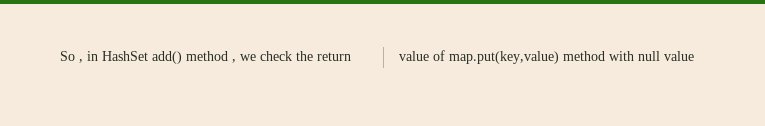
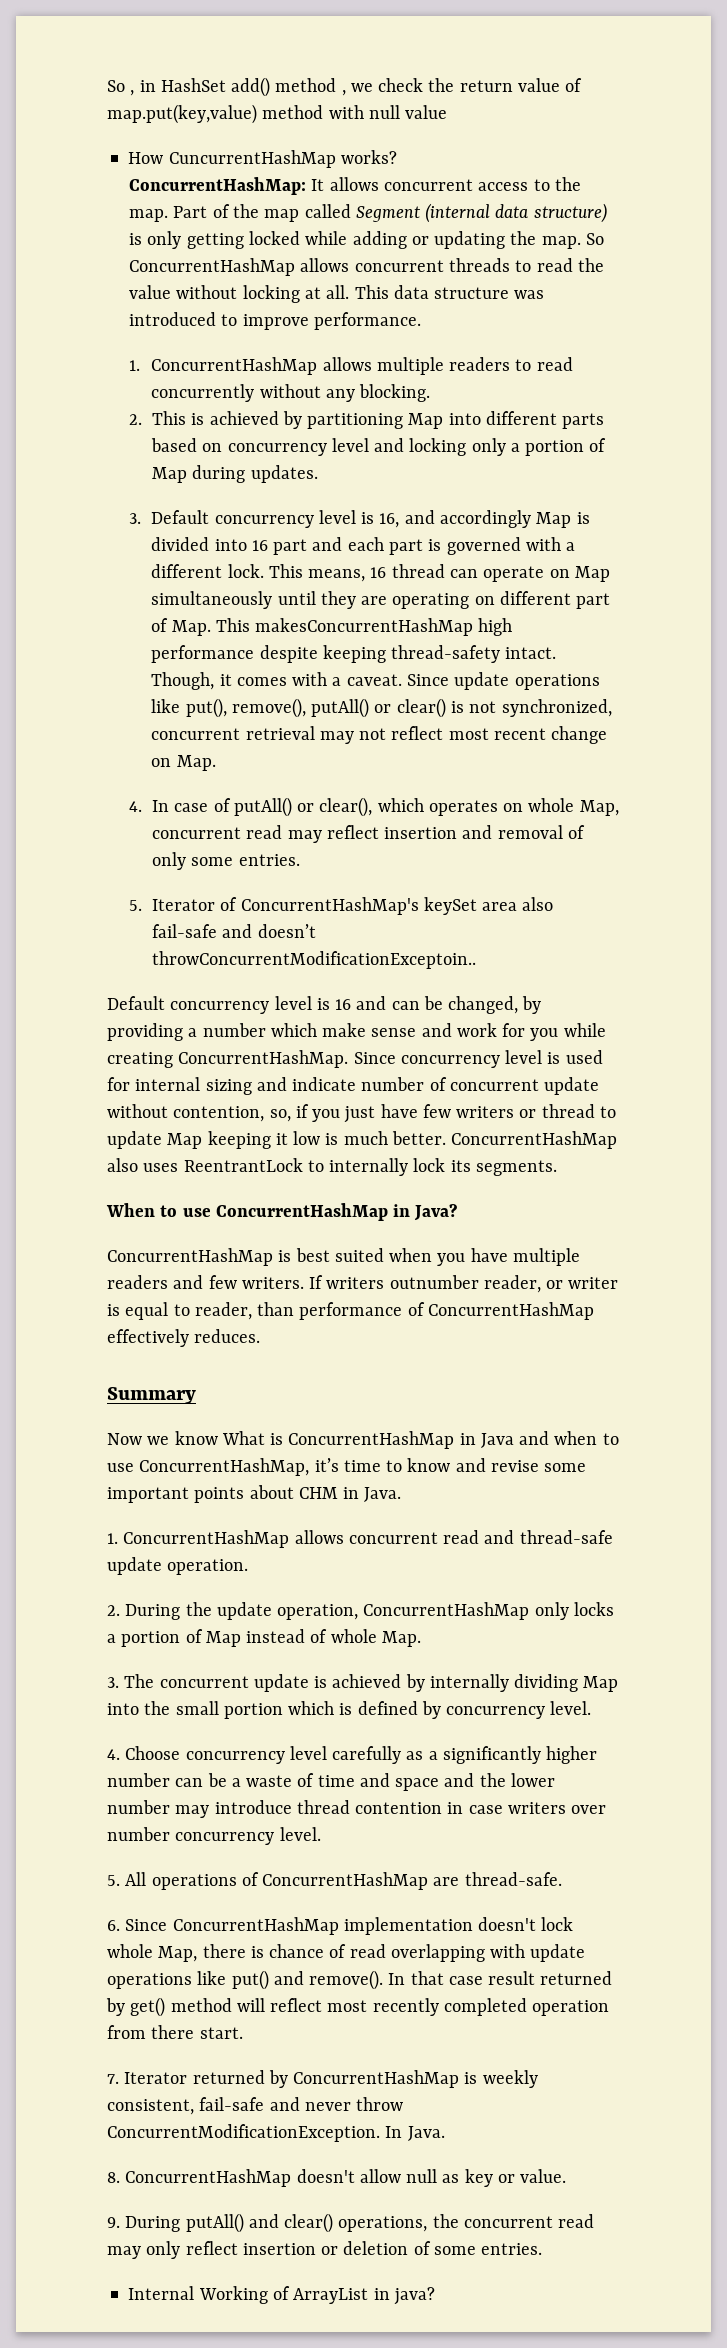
+ How CuncurrentHashMap works?
+ ConcurrentHashMap: It allows concurrent access to the map. Part of the map called Segment (internal data structure) is only getting locked while adding or updating the map. So ConcurrentHashMap allows concurrent threads to read the value without locking at all. This data structure was introduced to improve performance.
+ 1. ConcurrentHashMap allows multiple readers to read concurrently without any blocking.
+ 2. This is achieved by partitioning Map into different parts based on concurrency level and locking only a portion of Map during updates.
+ 3. Default concurrency level is 16, and accordingly Map is divided into 16 part and each part is governed with a different lock. This means, 16 thread can operate on Map simultaneously until they are operating on different part of Map. This makesConcurrentHashMap high performance despite keeping thread-safety intact. Though, it comes with a caveat. Since update operations like put(), remove(), putAll() or clear() is not synchronized, concurrent retrieval may not reflect most recent change on Map.
+ 4. In case of putAll() or clear(), which operates on whole Map, concurrent read may reflect insertion and removal of only some entries.
+ 5. Iterator of ConcurrentHashMap's keySet area also fail-safe and doesn’t throwConcurrentModificationExceptoin..
+ Default concurrency level is 16 and can be changed, by providing a number which make sense and work for you while creating ConcurrentHashMap. Since concurrency level is used for internal sizing and indicate number of concurrent update without contention, so, if you just have few writers or thread to update Map keeping it low is much better. ConcurrentHashMap also uses ReentrantLock to internally lock its segments.
+ When to use ConcurrentHashMap in Java?
+ ConcurrentHashMap is best suited when you have multiple readers and few writers. If writers outnumber reader, or writer is equal to reader, than performance of ConcurrentHashMap effectively reduces.
+ Summary
+ Now we know What is ConcurrentHashMap in Java and when to use ConcurrentHashMap, it’s time to know and revise some important points about CHM in Java.
+ 1. ConcurrentHashMap allows concurrent read and thread-safe update operation.
+ 2. During the update operation, ConcurrentHashMap only locks a portion of Map instead of whole Map.
+ 3. The concurrent update is achieved by internally dividing Map into the small portion which is defined by concurrency level.
+ 4. Choose concurrency level carefully as a significantly higher number can be a waste of time and space and the lower number may introduce thread contention in case writers over number concurrency level.
+ 5. All operations of ConcurrentHashMap are thread-safe.
+ 6. Since ConcurrentHashMap implementation doesn't lock whole Map, there is chance of read overlapping with update operations like put() and remove(). In that case result returned by get() method will reflect most recently completed operation from there start.
+ 7. Iterator returned by ConcurrentHashMap is weekly consistent, fail-safe and never throw ConcurrentModificationException. In Java.
+ 8. ConcurrentHashMap doesn't allow null as key or value.
+ 9. During putAll() and clear() operations, the concurrent read may only reflect insertion or deletion of some entries.
+ Internal Working of ArrayList in java?

